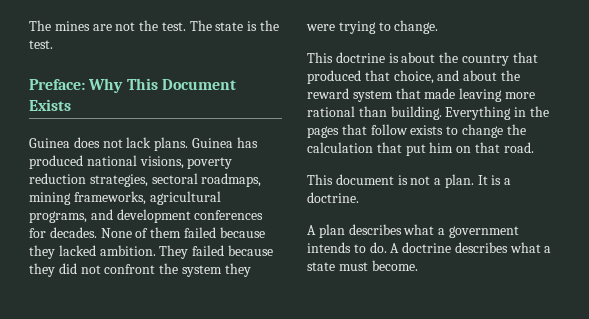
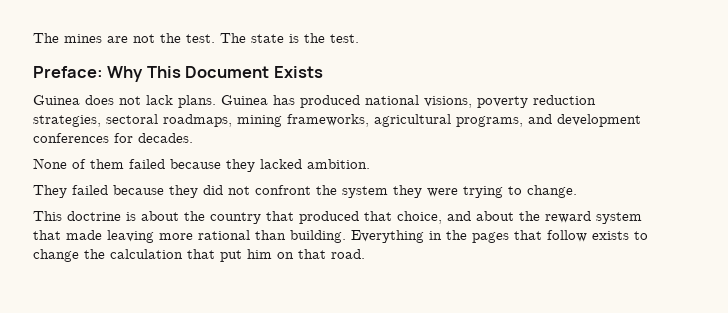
- Guinea has produced national visions, poverty reduction strategies, sectoral roadmaps, mining frameworks, agricultural programs, and development conferences for decades. None of them failed because they lacked ambition. They failed because they did not confront the system they were trying to change.
+ Guinea has produced national visions, poverty reduction strategies, sectoral roadmaps, mining frameworks, agricultural programs, and development conferences for decades.
+ None of them failed because they lacked ambition.
+ They failed because they did not confront the system they were trying to change.
- This document is not a plan. It is a doctrine.
- A plan describes what a government intends to do. A doctrine describes what a state must become.

